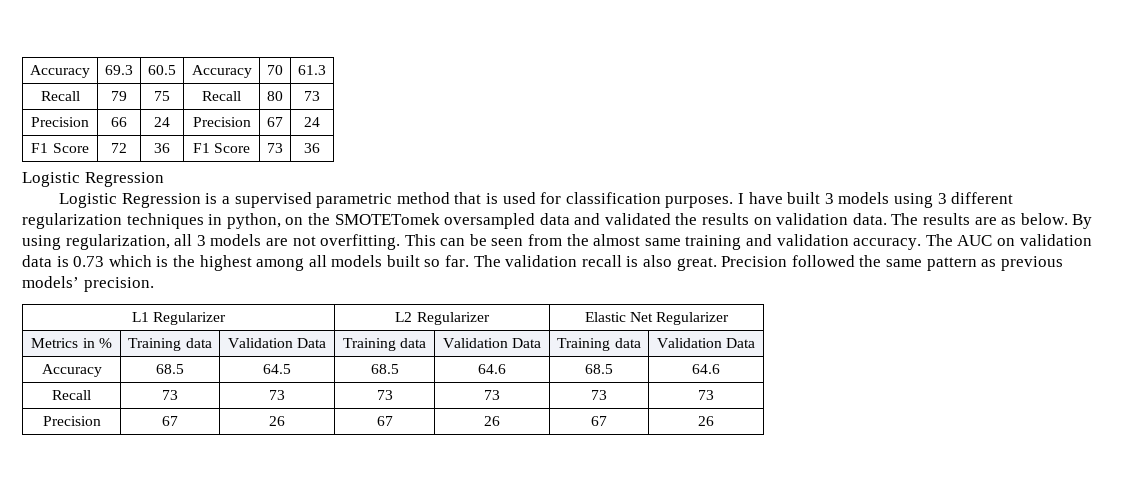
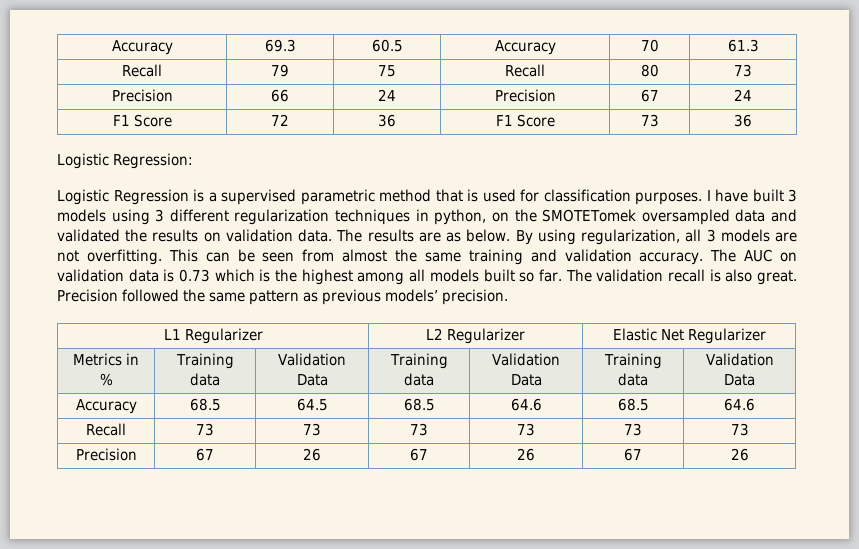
  F1 Score | 72 | 36 | F1 Score | 73 | 36
- Logistic Regression
+ Logistic Regression:
- This can be seen from the almost same training and validation accuracy.
+ This can be seen from almost the same training and validation accuracy.

